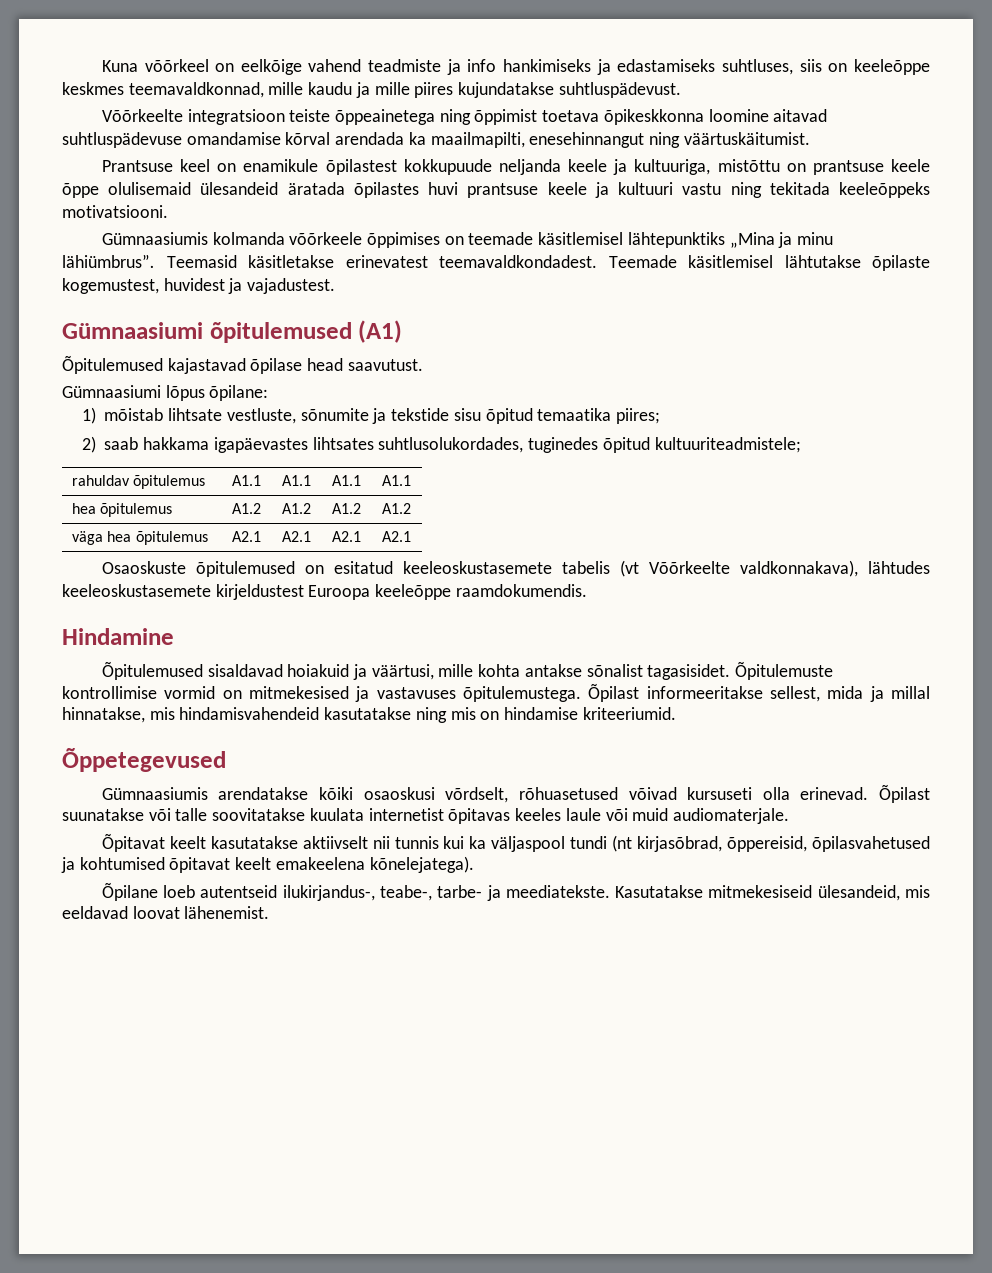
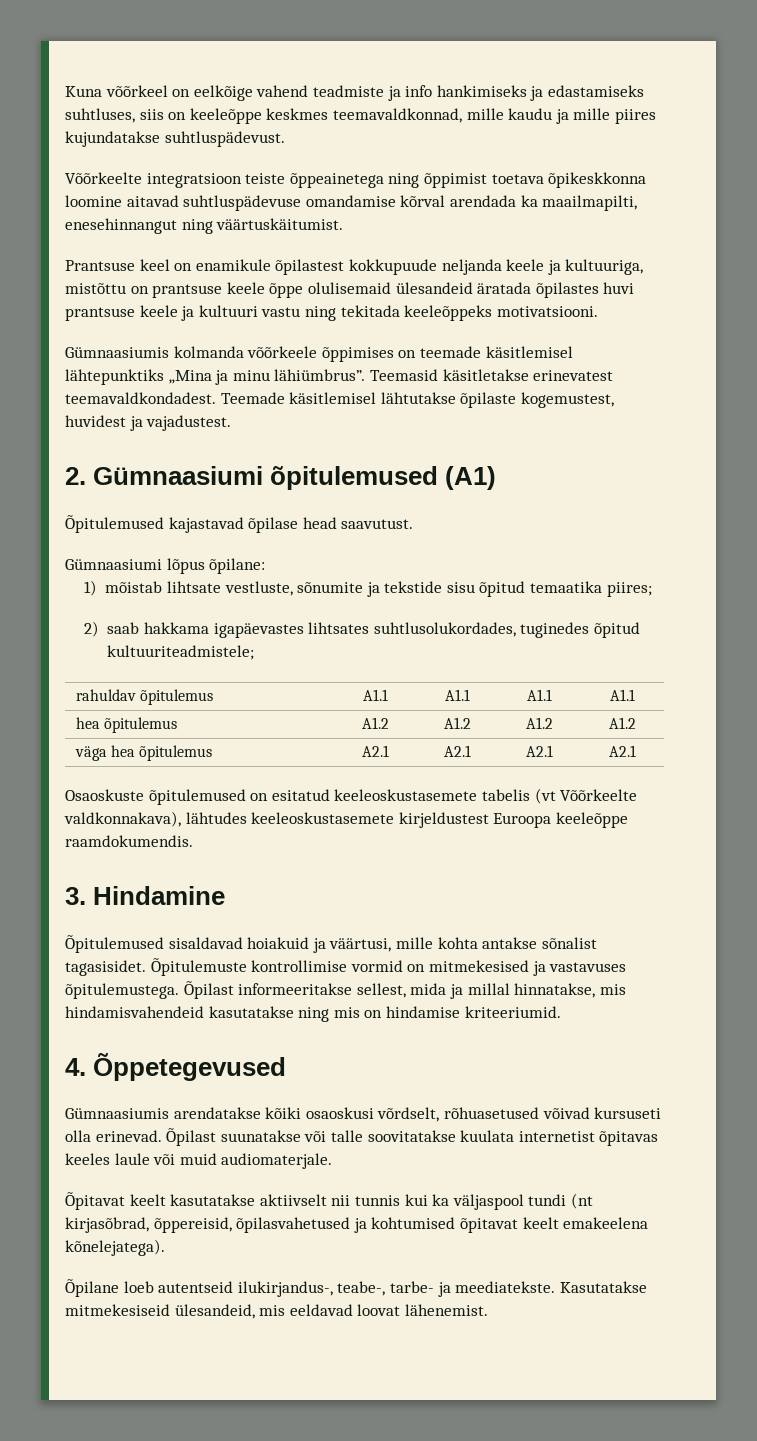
- Gümnaasiumi õpitulemused (A1)
+ 2. Gümnaasiumi õpitulemused (A1)
- Hindamine
+ 3. Hindamine
- Õppetegevused
+ 4. Õppetegevused

